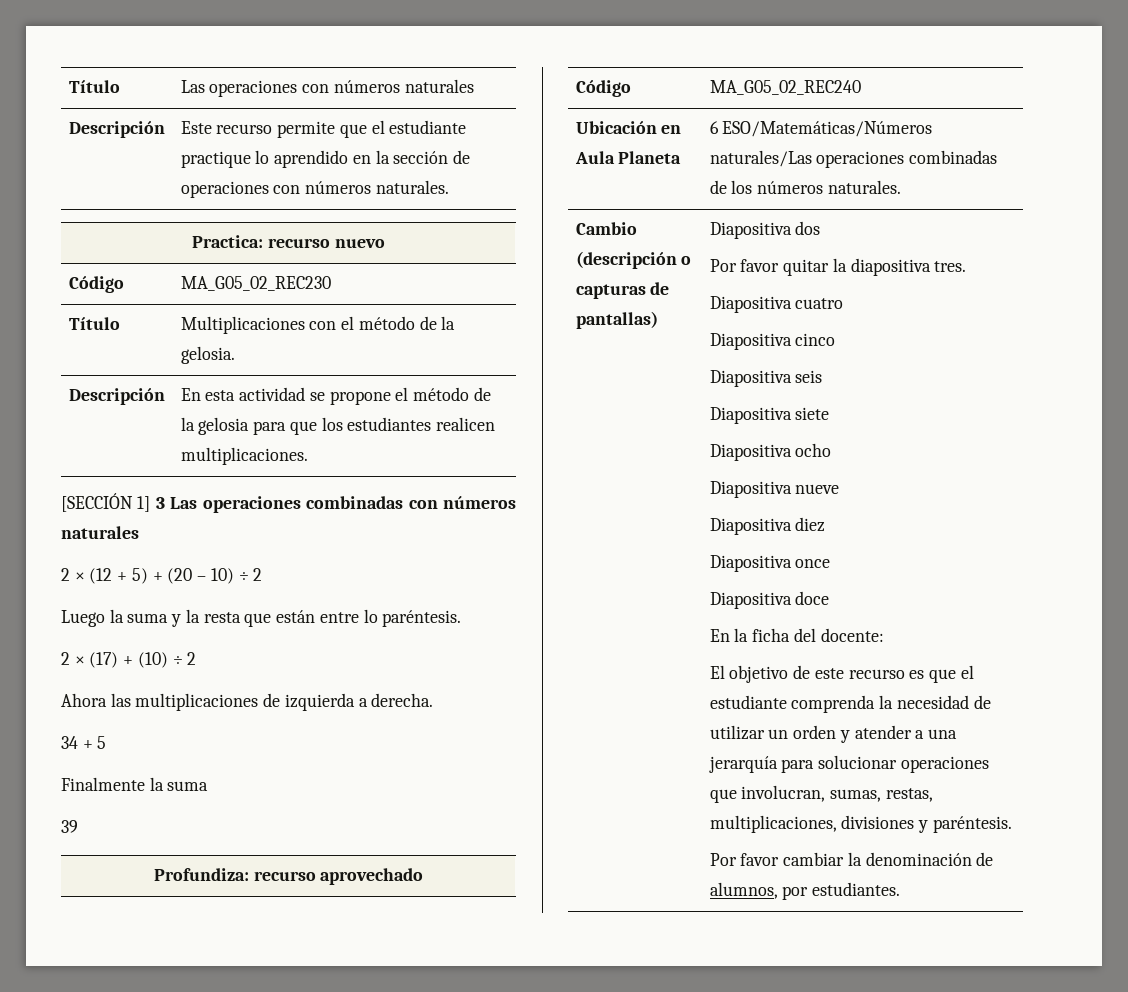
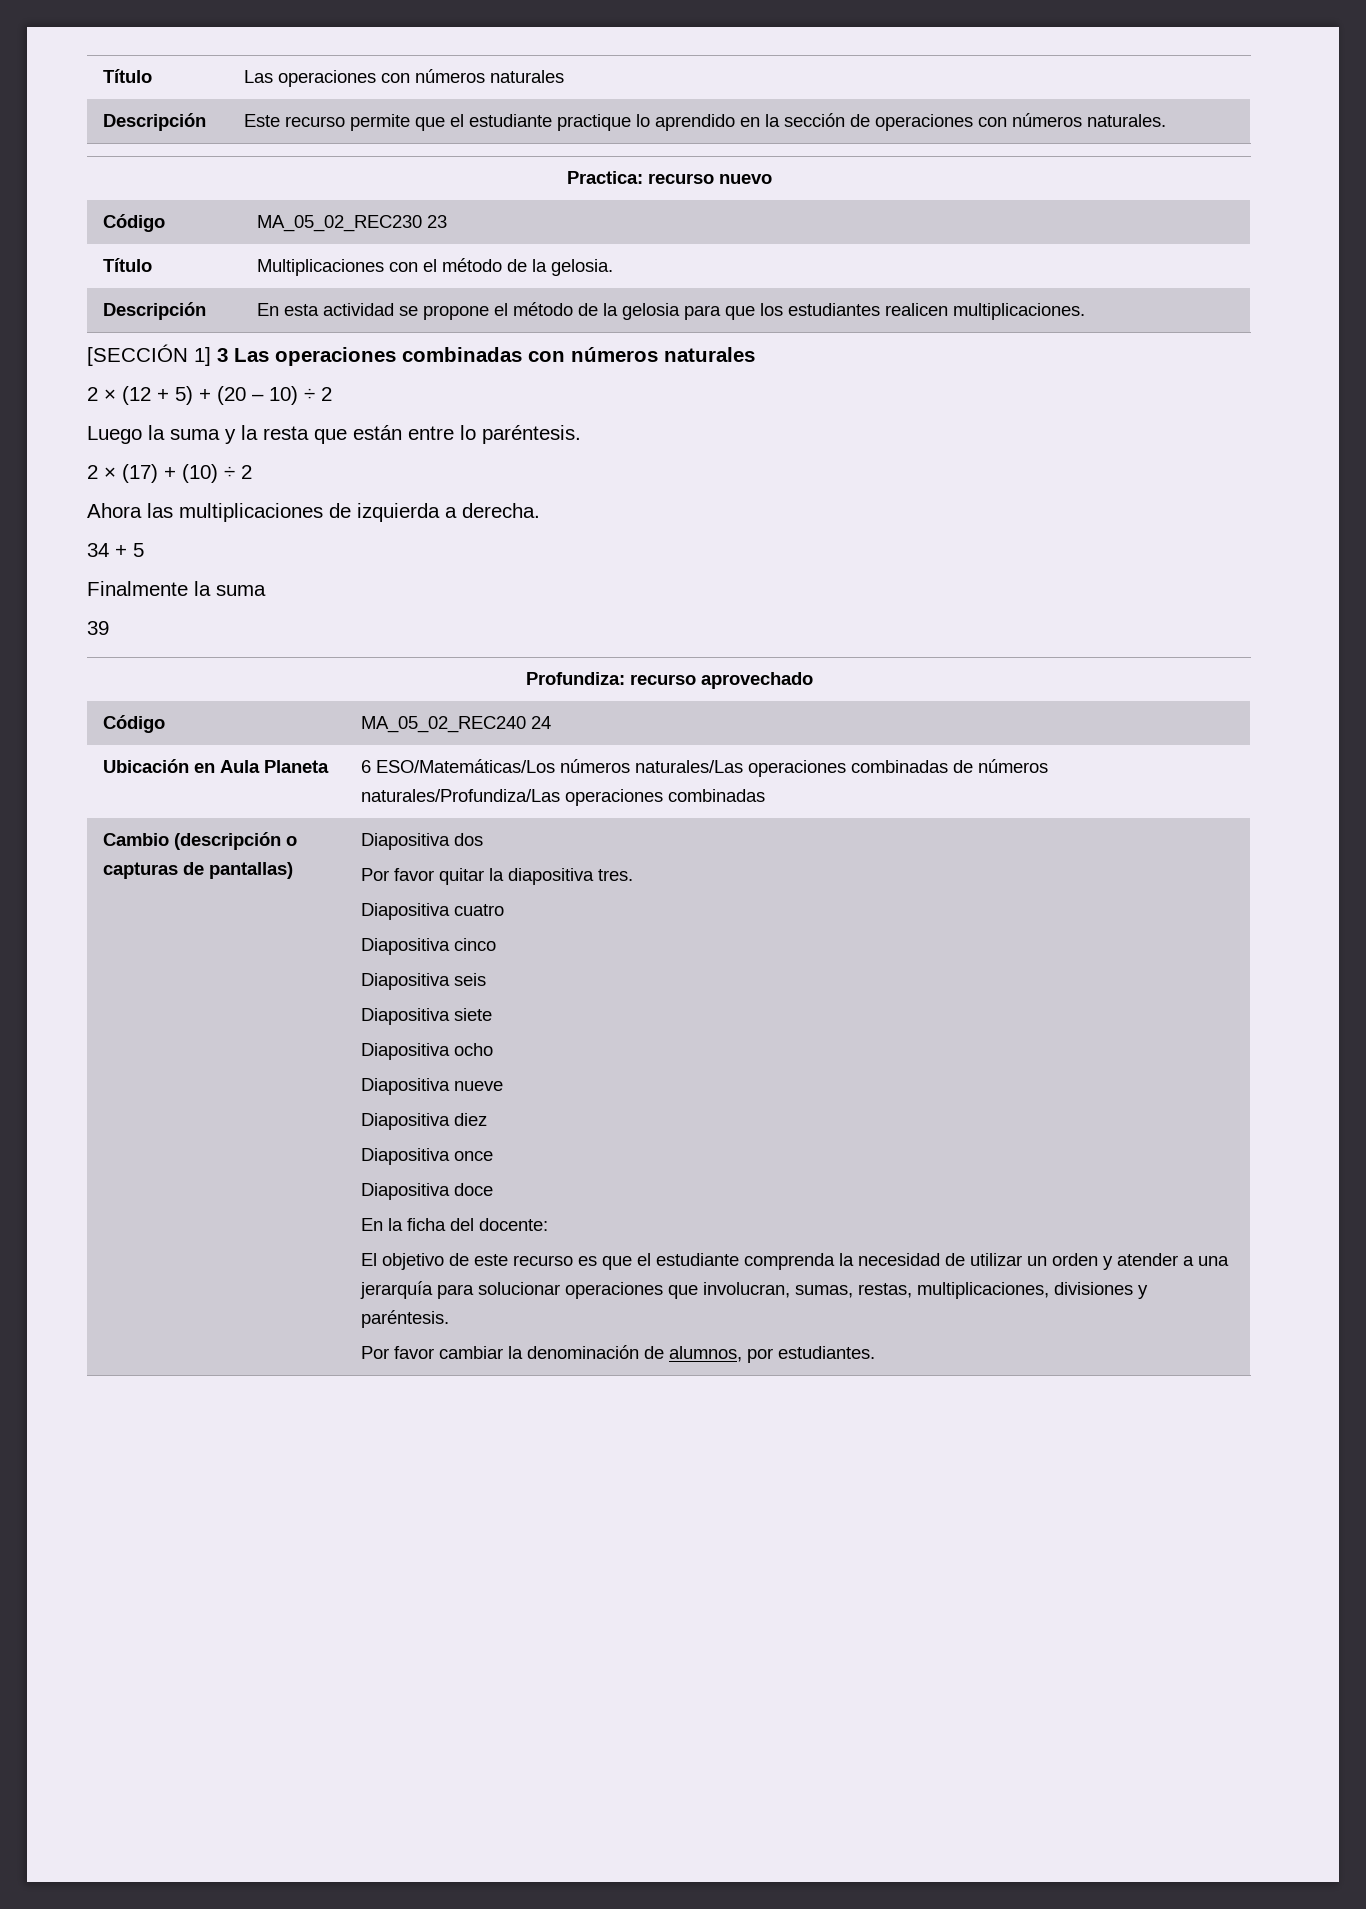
- Código | MA_G05_02_REC230
+ Código | MA_05_02_REC230 23
- Código | MA_G05_02_REC240
+ Código | MA_05_02_REC240 24
- Ubicación en Aula Planeta | 6 ESO/Matemáticas/Números naturales/Las operaciones combinadas de los números naturales.
+ Ubicación en Aula Planeta | 6 ESO/Matemáticas/Los números naturales/Las operaciones combinadas de números naturales/Profundiza/Las operaciones combinadas

